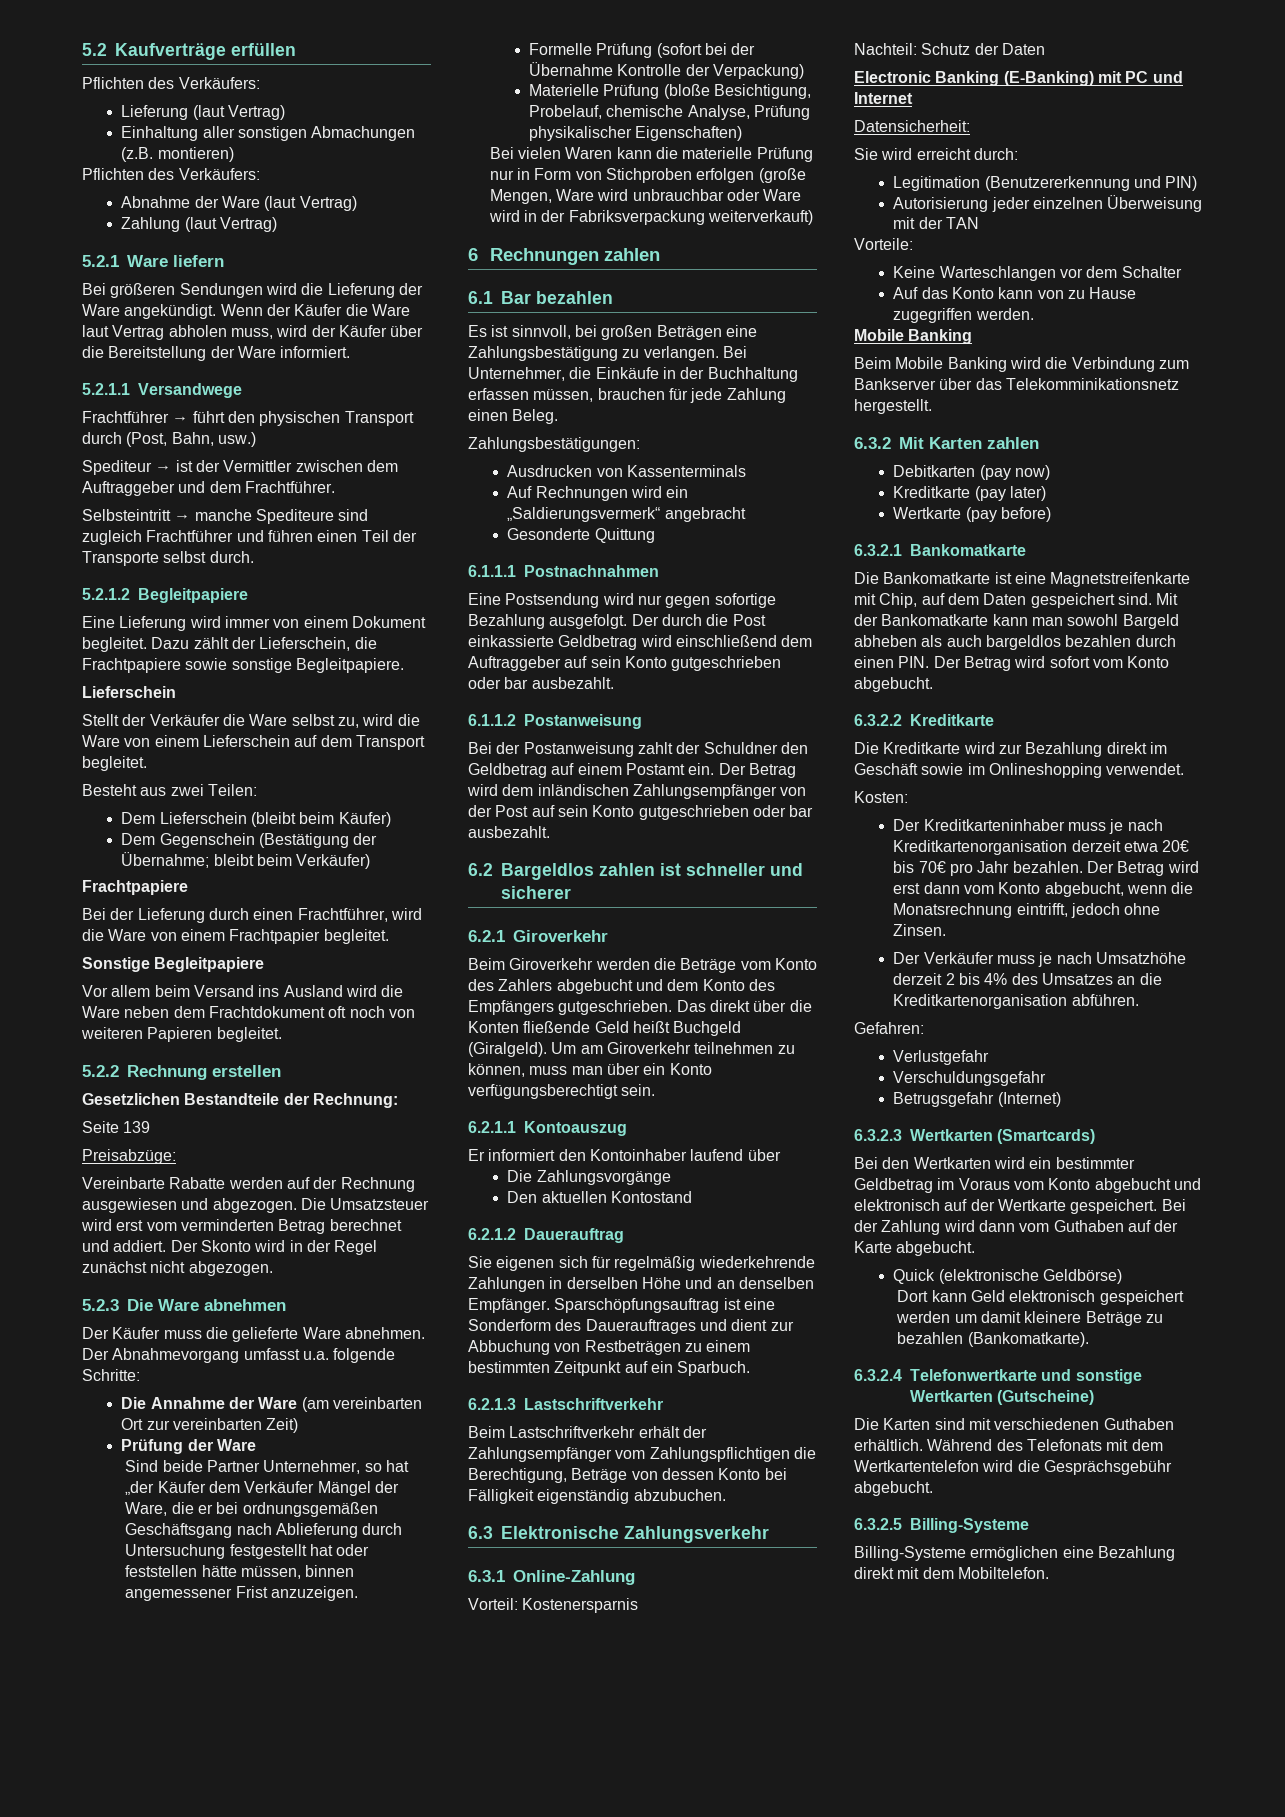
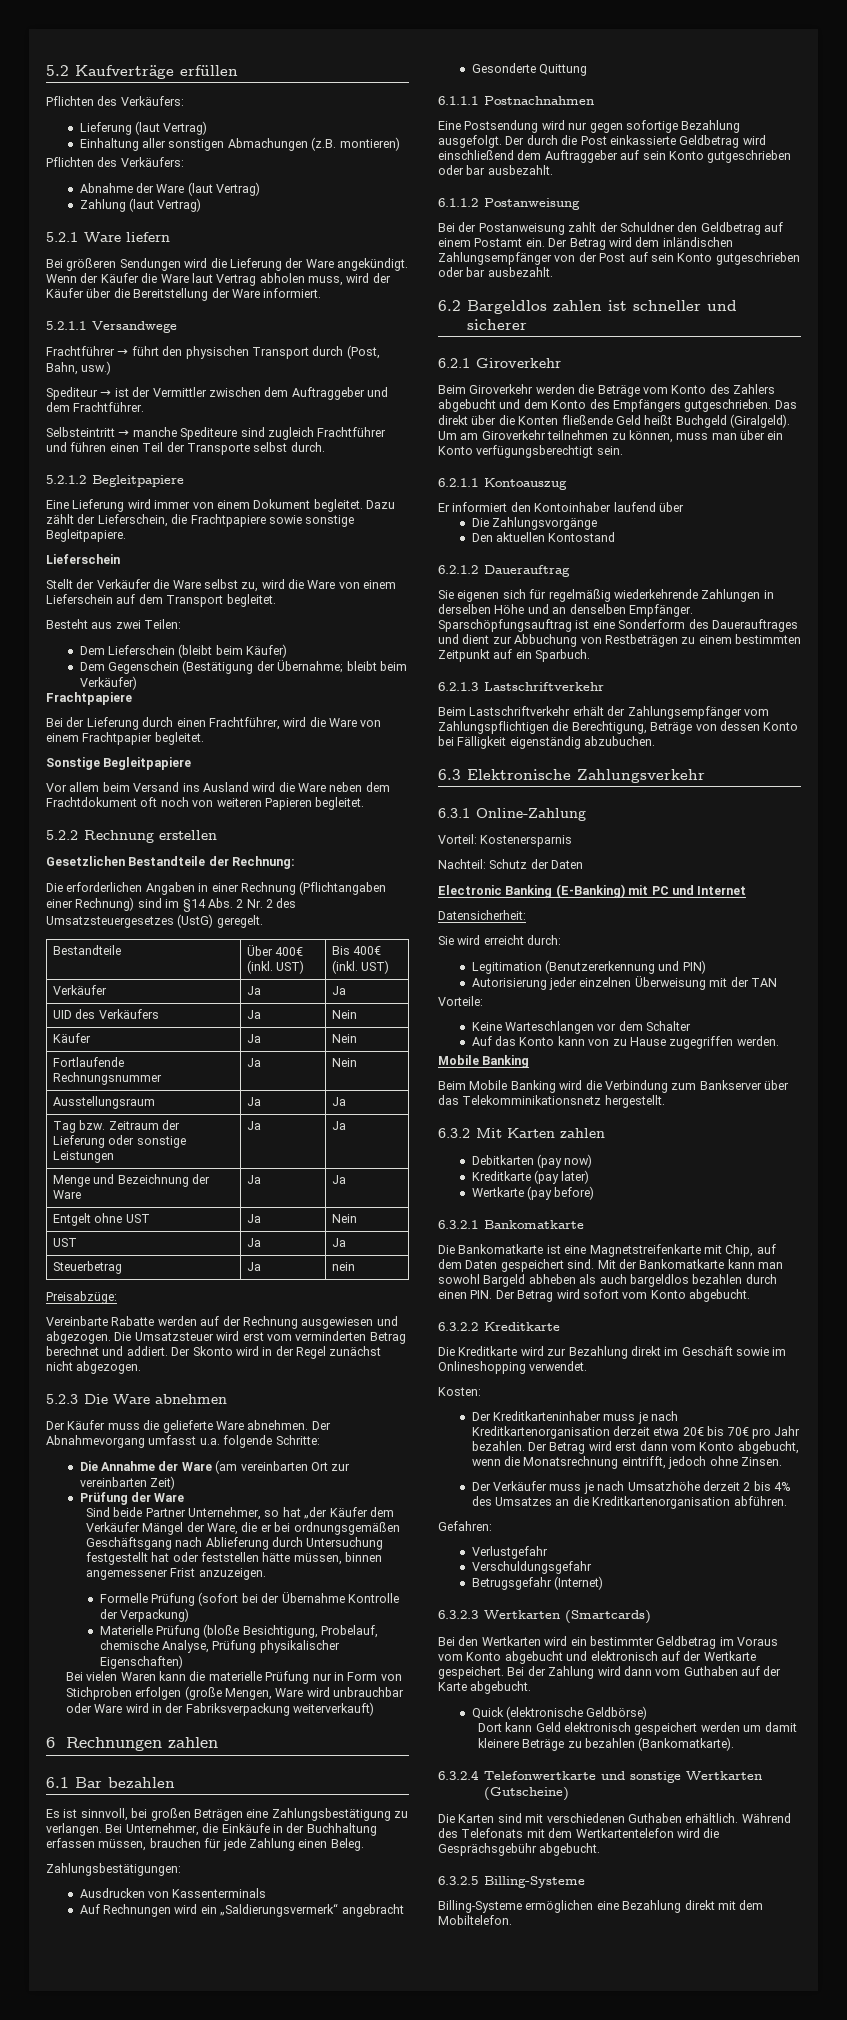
- Seite 139
+ Die erforderlichen Angaben in einer Rechnung (Pflichtangaben einer Rechnung) sind im §14 Abs. 2 Nr. 2 des Umsatzsteuergesetzes (UstG) geregelt.
+ Bestandteile | Über 400€ (inkl. UST) | Bis 400€ (inkl. UST)
+ Verkäufer | Ja | Ja
+ UID des Verkäufers | Ja | Nein
+ Käufer | Ja | Nein
+ Fortlaufende Rechnungsnummer | Ja | Nein
+ Ausstellungsraum | Ja | Ja
+ Tag bzw. Zeitraum der Lieferung oder sonstige Leistungen | Ja | Ja
+ Menge und Bezeichnung der Ware | Ja | Ja
+ Entgelt ohne UST | Ja | Nein
+ UST | Ja | Ja
+ Steuerbetrag | Ja | nein

